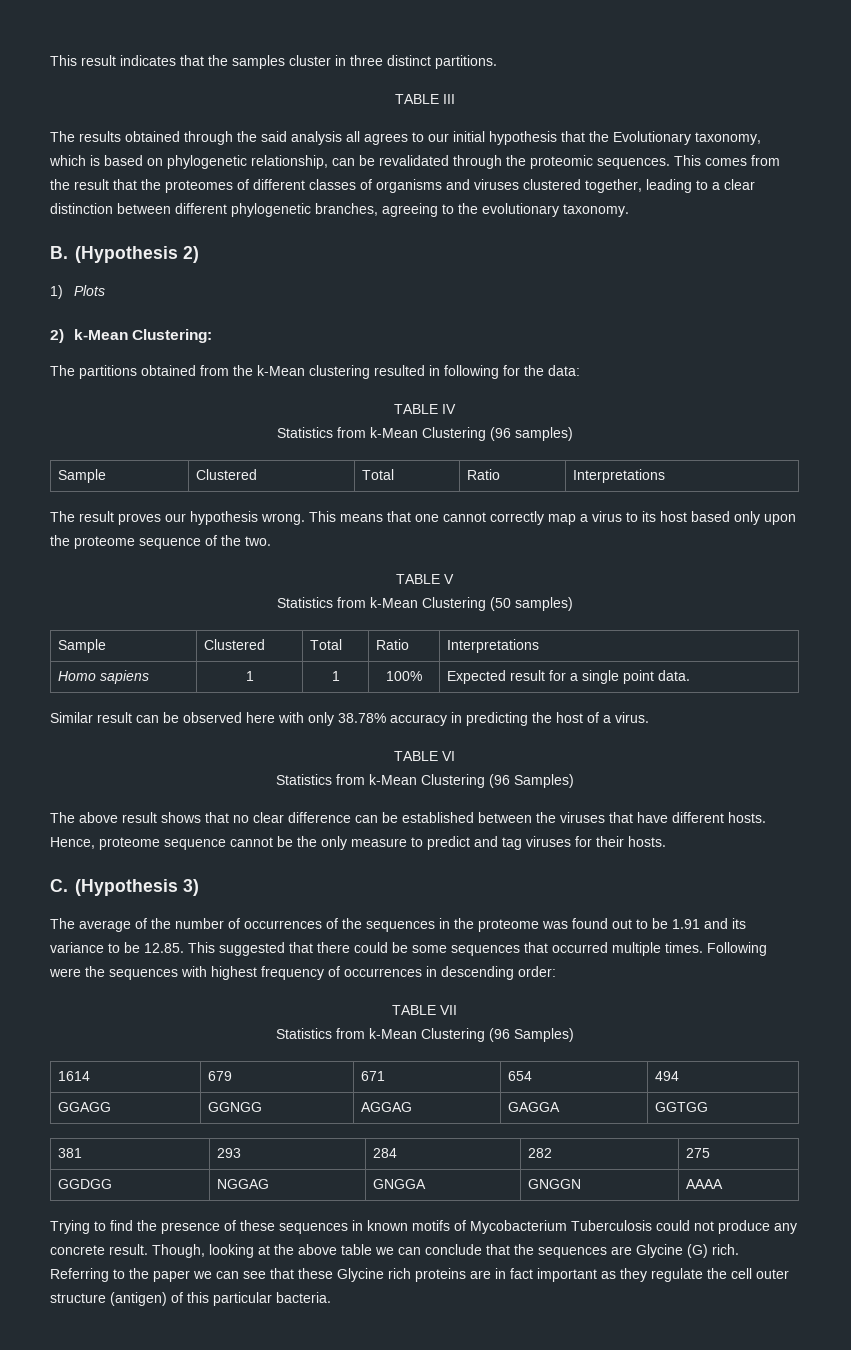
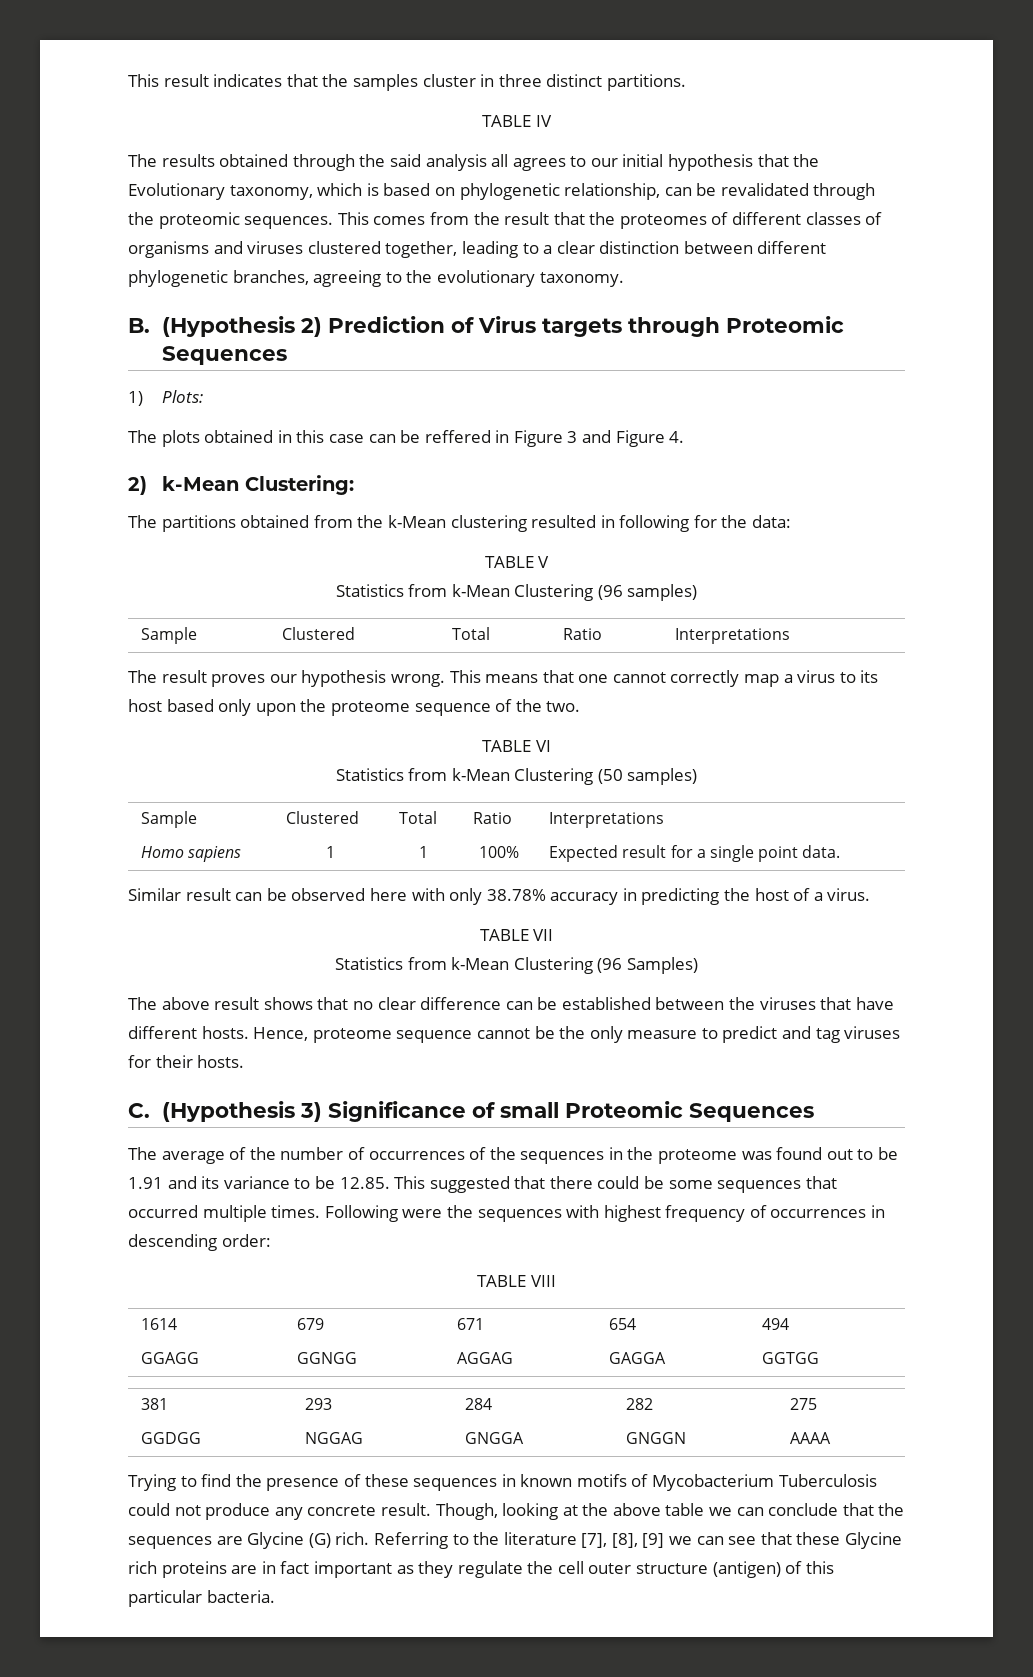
- TABLE III
+ TABLE IV
- B. (Hypothesis 2)
- 1) Plots
+ B. (Hypothesis 2) Prediction of Virus targets through Proteomic Sequences
+ 1) Plots:
+ The plots obtained in this case can be reffered in Figure 3 and Figure 4.
- TABLE IV
+ TABLE V
- TABLE V
+ TABLE VI
- TABLE VI
+ TABLE VII
- C. (Hypothesis 3)
+ C. (Hypothesis 3) Significance of small Proteomic Sequences
- TABLE VII
- Statistics from k-Mean Clustering (96 Samples)
+ TABLE VIII
- Referring to the paper we can see that these Glycine rich proteins are in fact important as they regulate the cell outer structure (antigen) of this particular bacteria.
+ Referring to the literature [7], [8], [9] we can see that these Glycine rich proteins are in fact important as they regulate the cell outer structure (antigen) of this particular bacteria.

